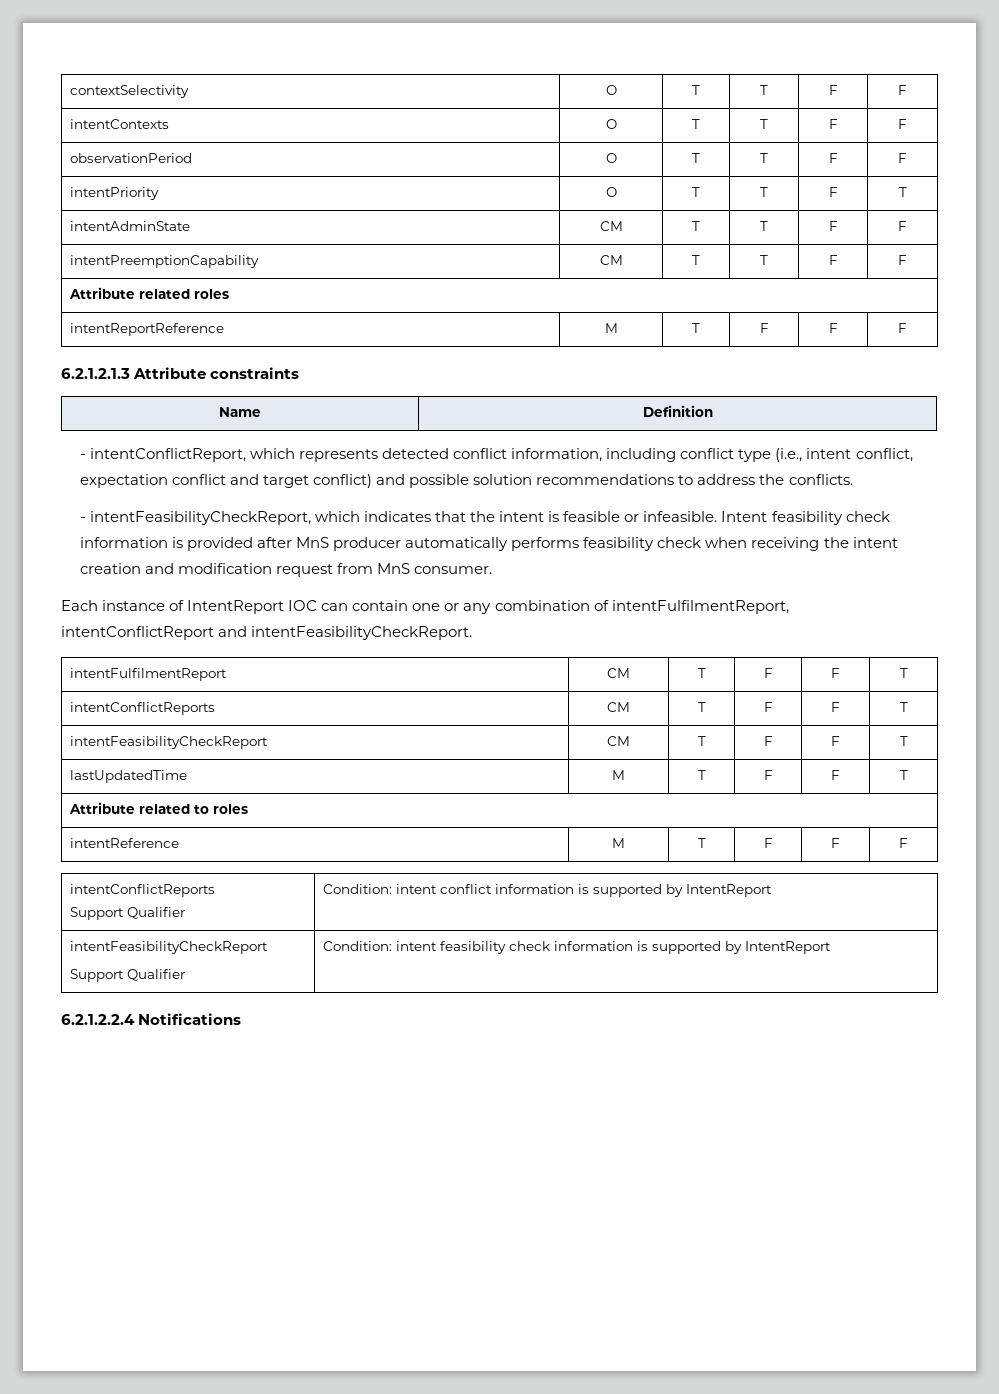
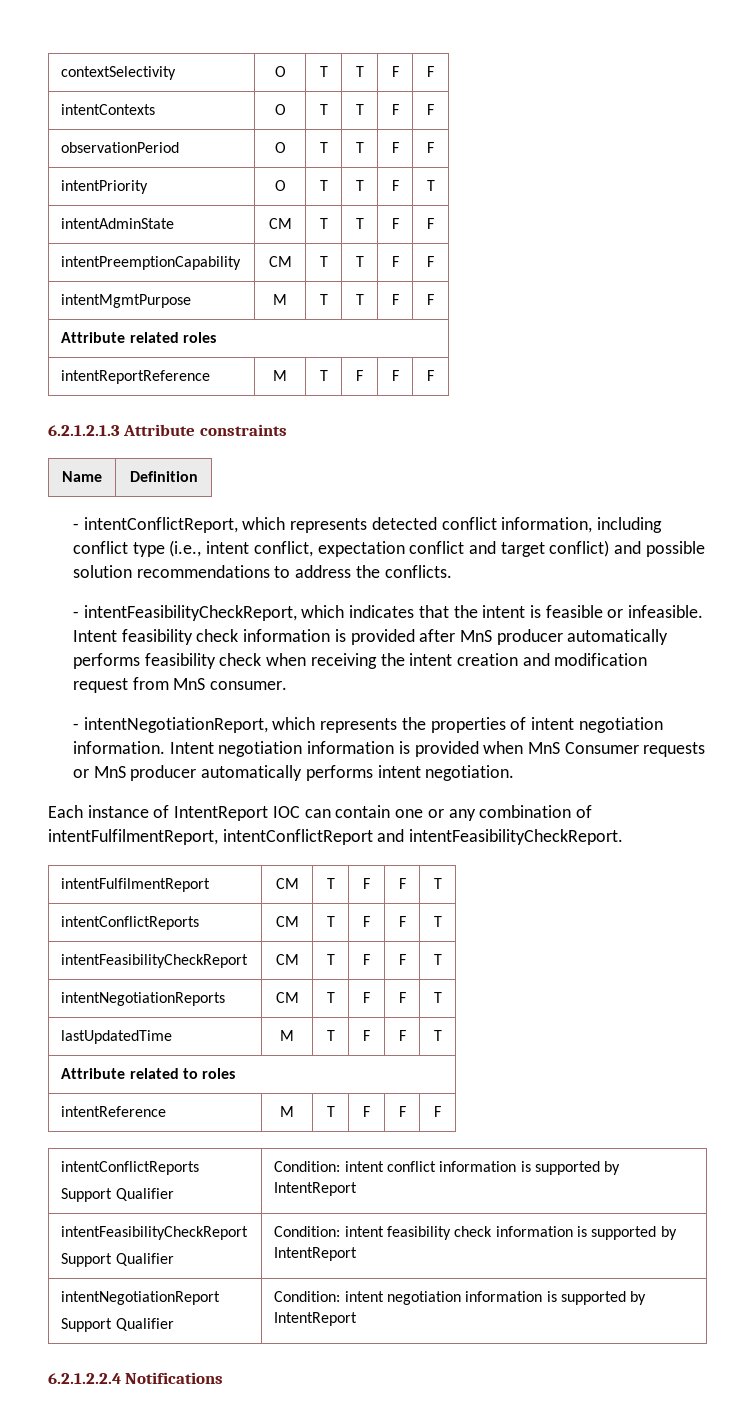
+ intentMgmtPurpose | M | T | T | F | F
+ - intentNegotiationReport, which represents the properties of intent negotiation information. Intent negotiation information is provided when MnS Consumer requests or MnS producer automatically performs intent negotiation.
+ intentNegotiationReports | CM | T | F | F | T
+ intentNegotiationReport
+ Support Qualifier | Condition: intent negotiation information is supported by IntentReport

